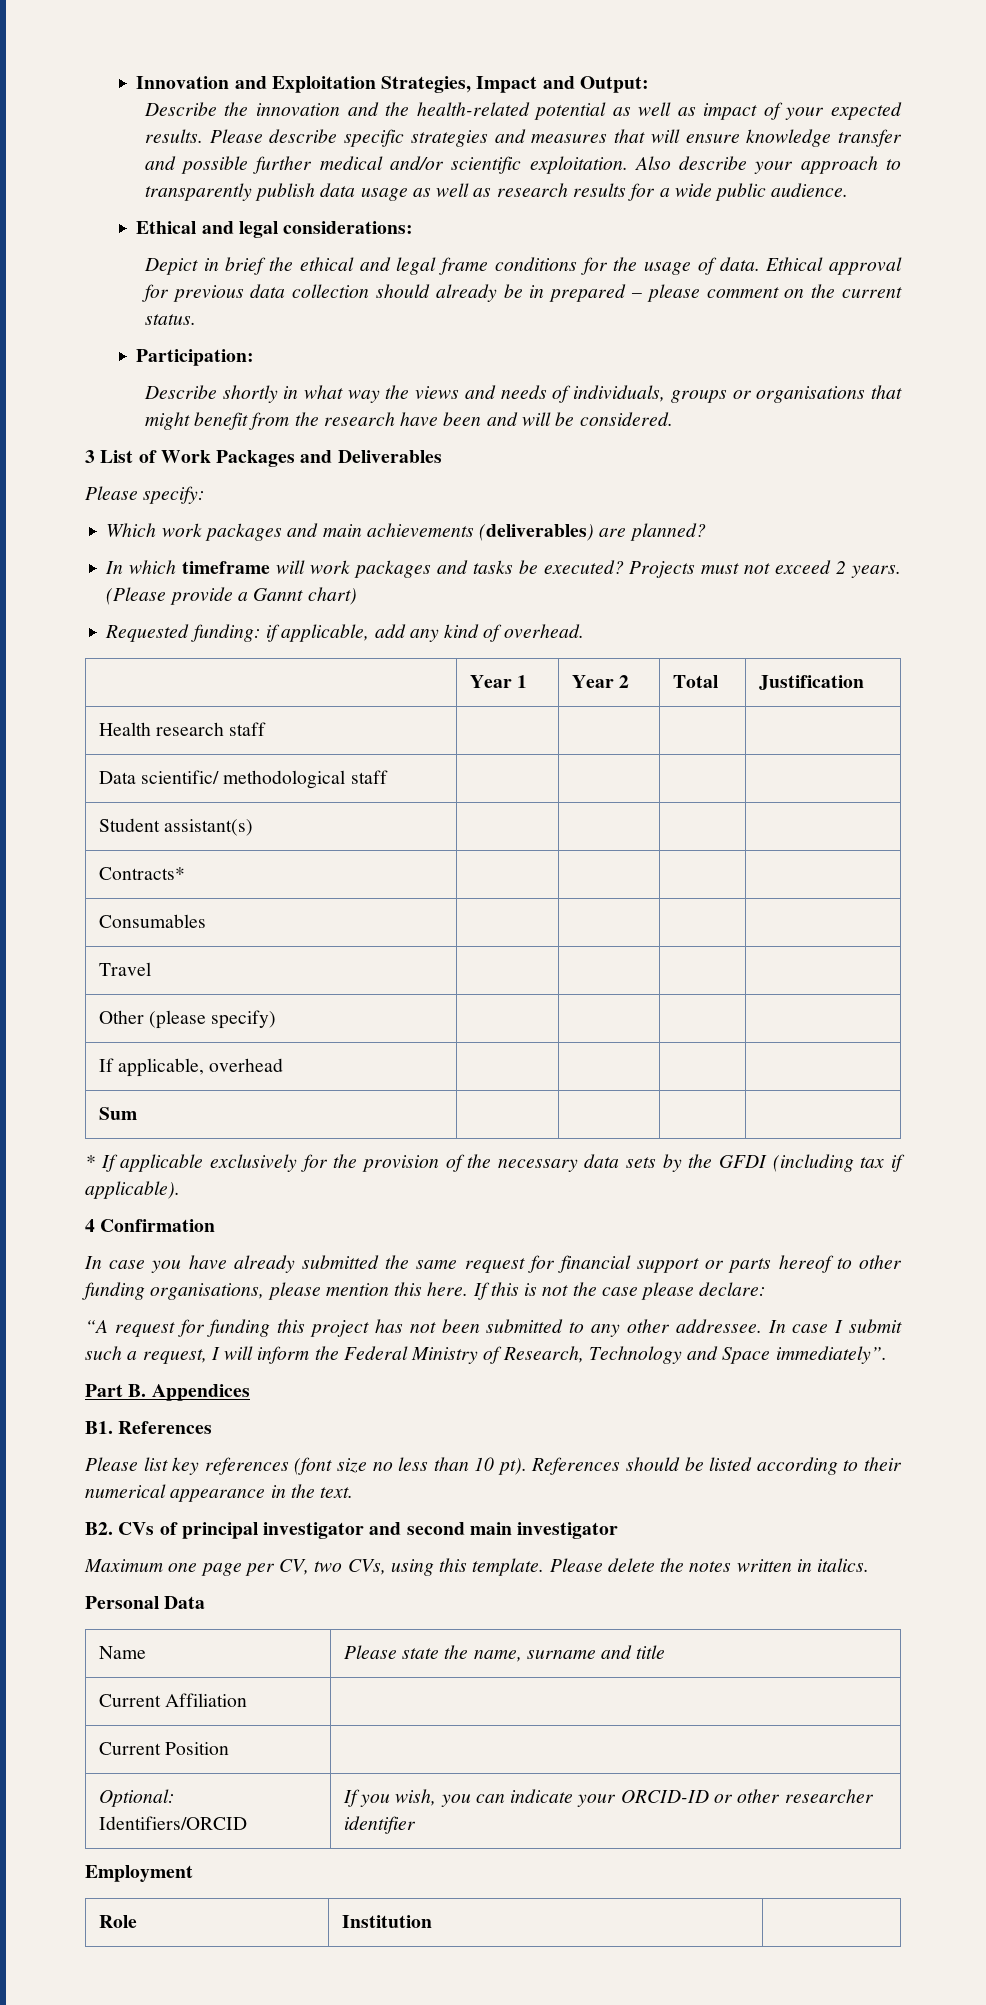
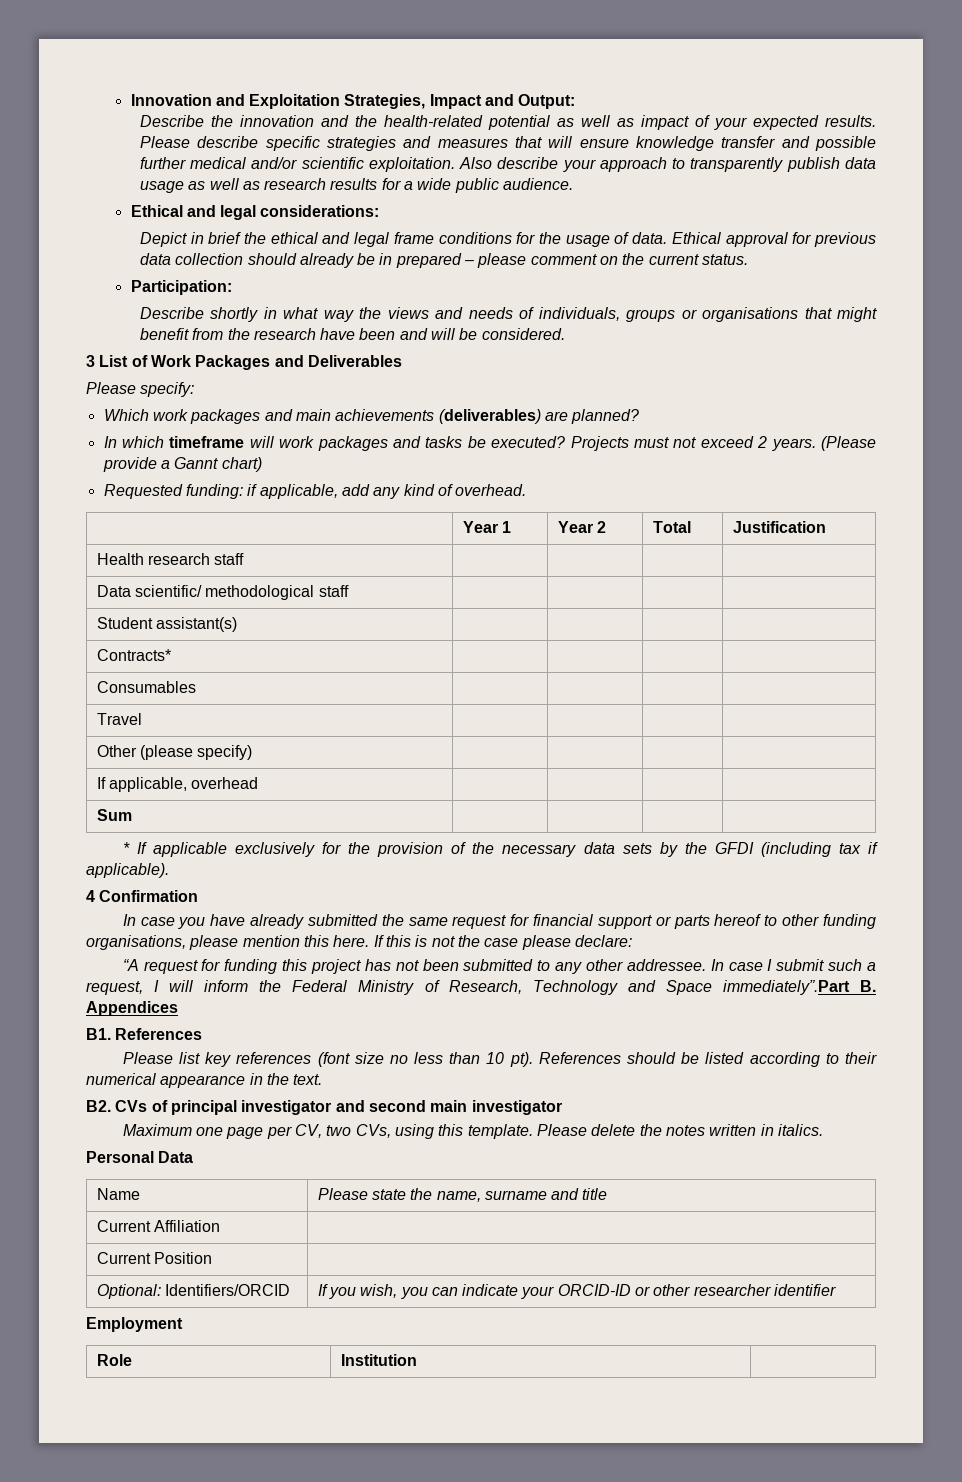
- In case I submit such a request, I will inform the Federal Ministry of Research, Technology and Space immediately”.
- Part B. Appendices
+ In case I submit such a request, I will inform the Federal Ministry of Research, Technology and Space immediately”.Part B. Appendices

